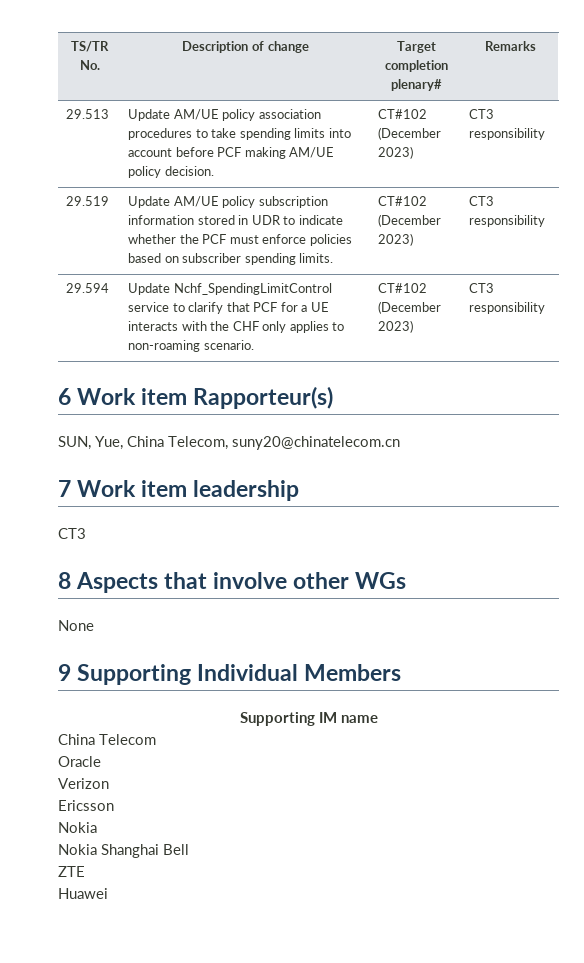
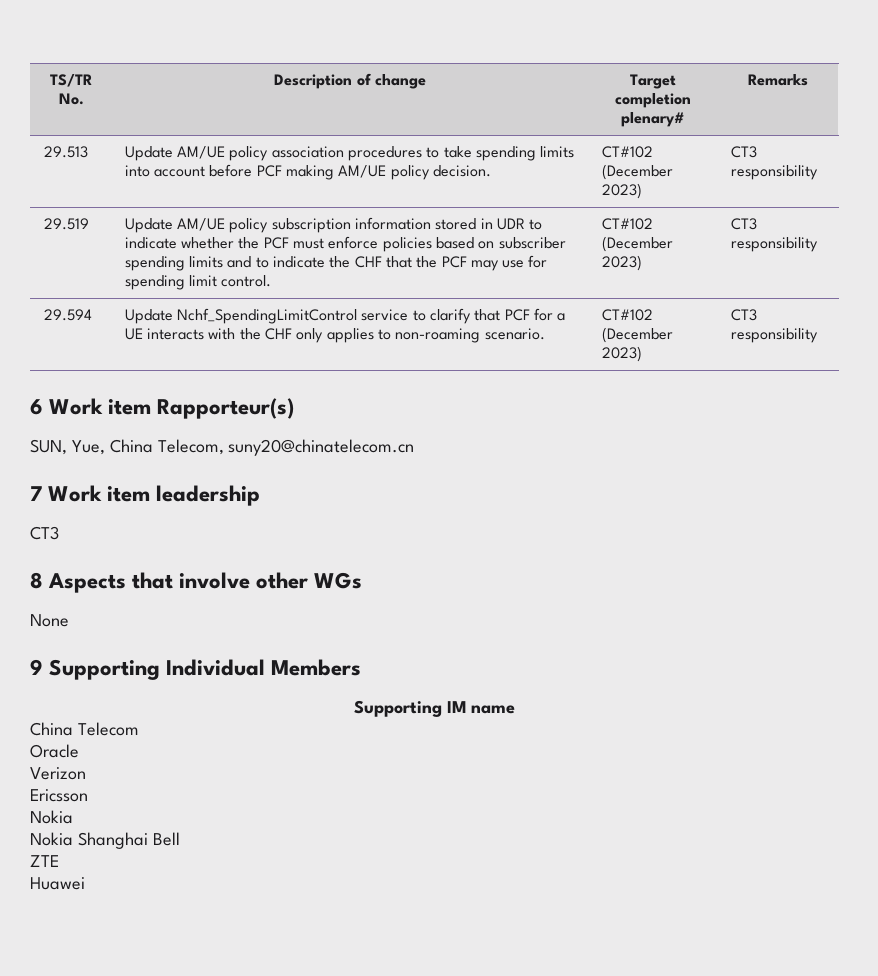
- Update AM/UE policy subscription information stored in UDR to indicate whether the PCF must enforce policies based on subscriber spending limits.
+ Update AM/UE policy subscription information stored in UDR to indicate whether the PCF must enforce policies based on subscriber spending limits and to indicate the CHF that the PCF may use for spending limit control.

